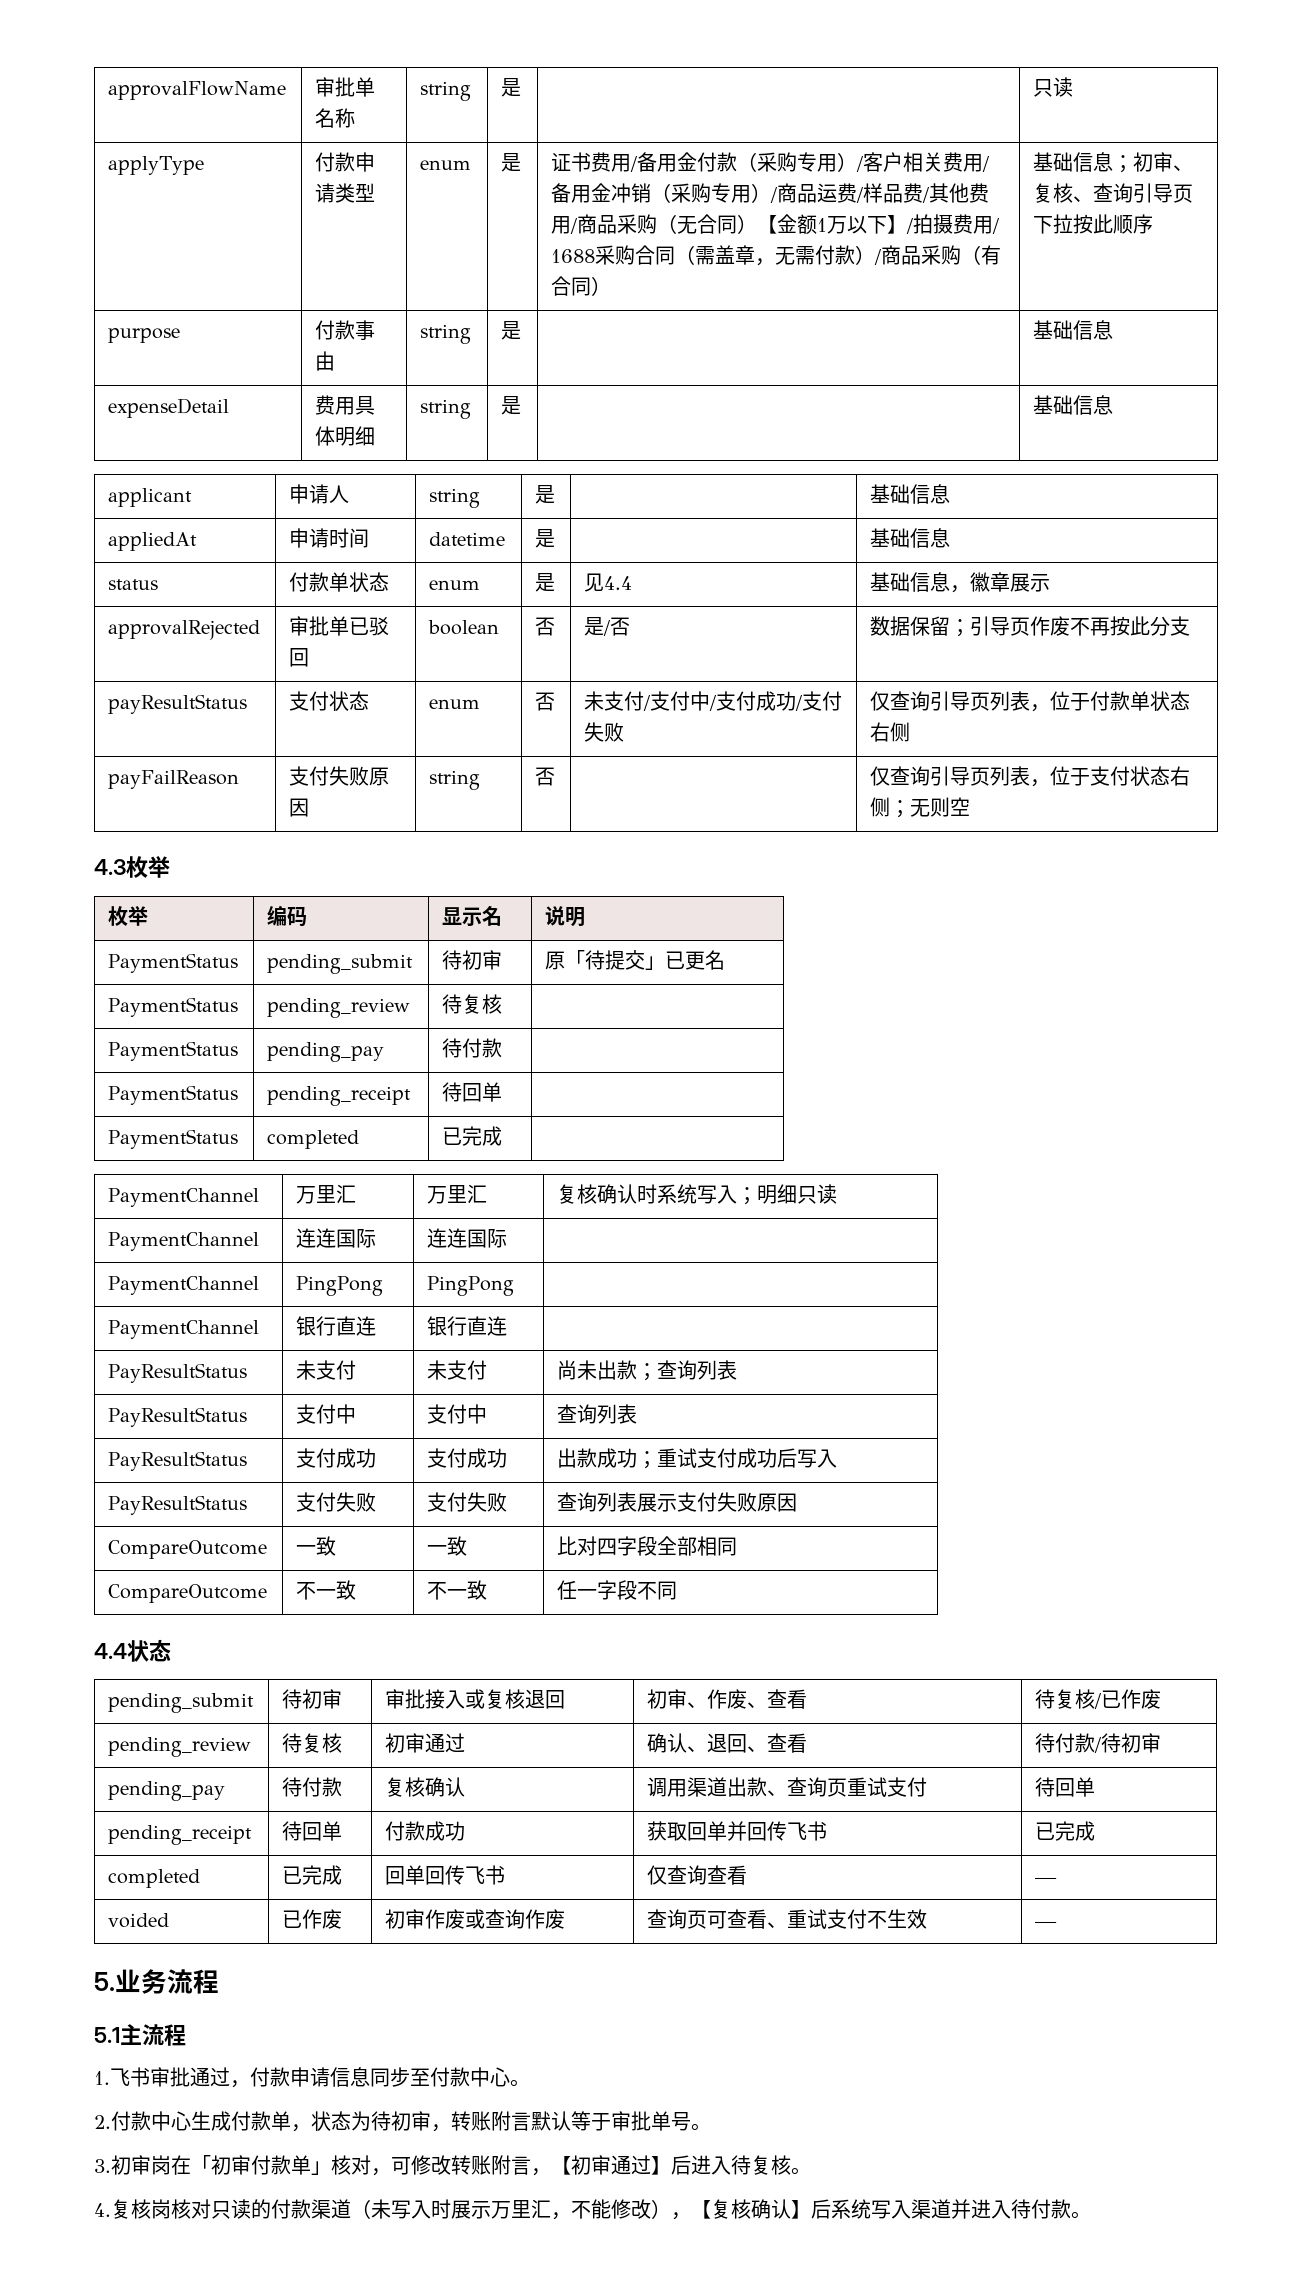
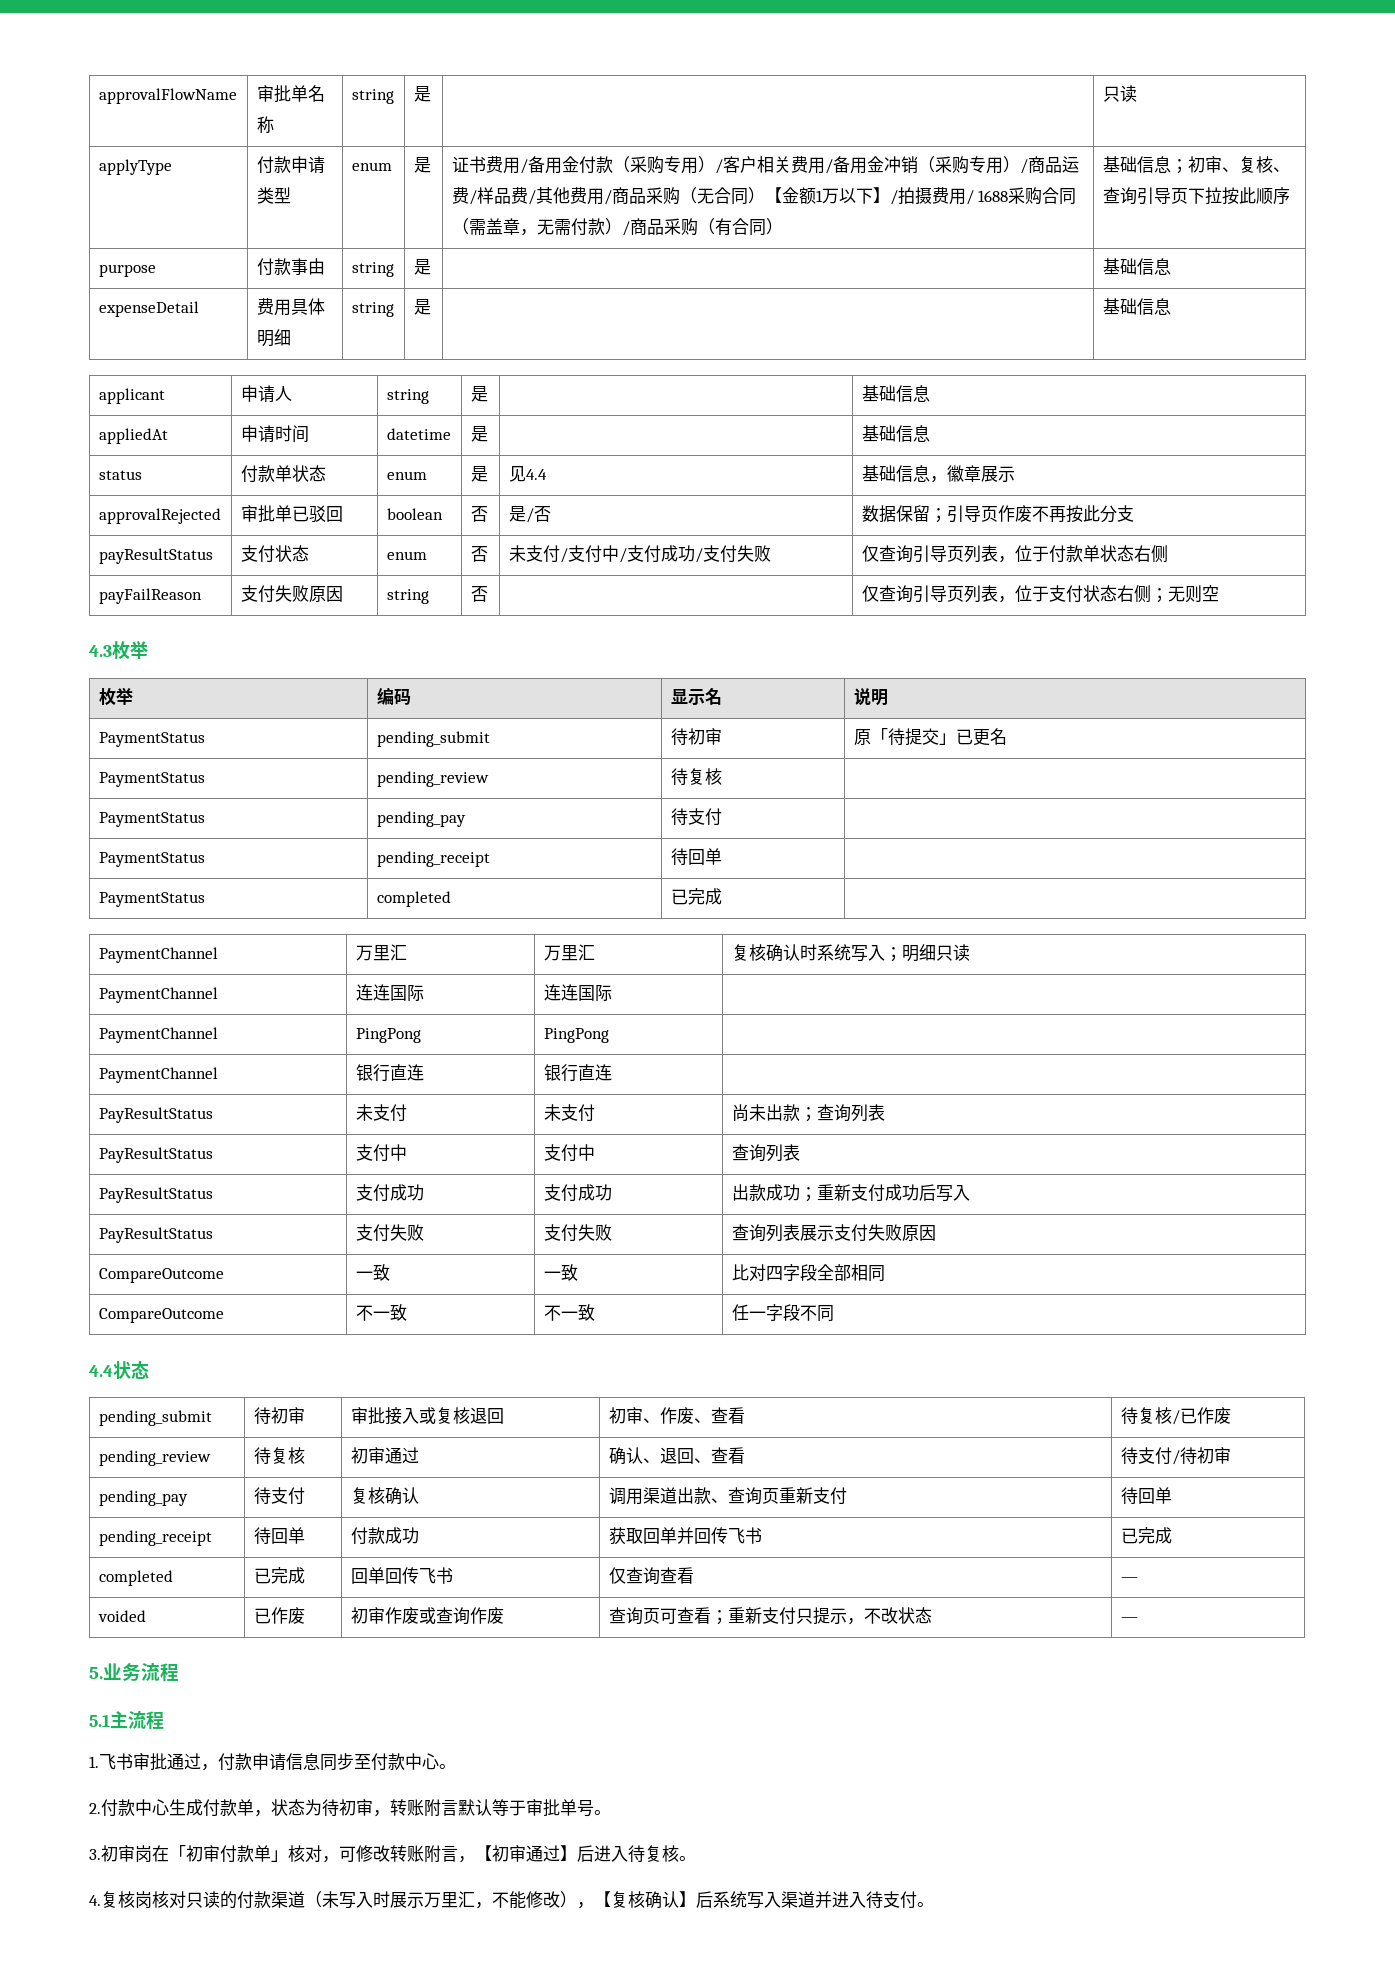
- PaymentStatus | pending_pay | 待付款 |
+ PaymentStatus | pending_pay | 待支付 |
- PayResultStatus | 支付成功 | 支付成功 | 出款成功；重试支付成功后写入
+ PayResultStatus | 支付成功 | 支付成功 | 出款成功；重新支付成功后写入
- pending_review | 待复核 | 初审通过 | 确认、退回、查看 | 待付款/待初审
+ pending_review | 待复核 | 初审通过 | 确认、退回、查看 | 待支付/待初审
- pending_pay | 待付款 | 复核确认 | 调用渠道出款、查询页重试支付 | 待回单
+ pending_pay | 待支付 | 复核确认 | 调用渠道出款、查询页重新支付 | 待回单
- voided | 已作废 | 初审作废或查询作废 | 查询页可查看、重试支付不生效 | —
+ voided | 已作废 | 初审作废或查询作废 | 查询页可查看；重新支付只提示，不改状态 | —
- 4.复核岗核对只读的付款渠道（未写入时展示万里汇，不能修改），【复核确认】后系统写入渠道并进入待付款。
+ 4.复核岗核对只读的付款渠道（未写入时展示万里汇，不能修改），【复核确认】后系统写入渠道并进入待支付。

